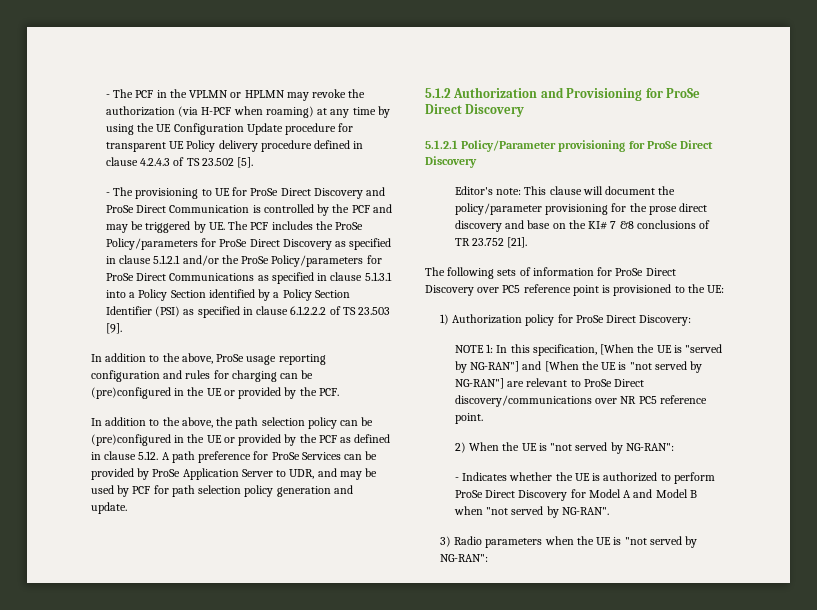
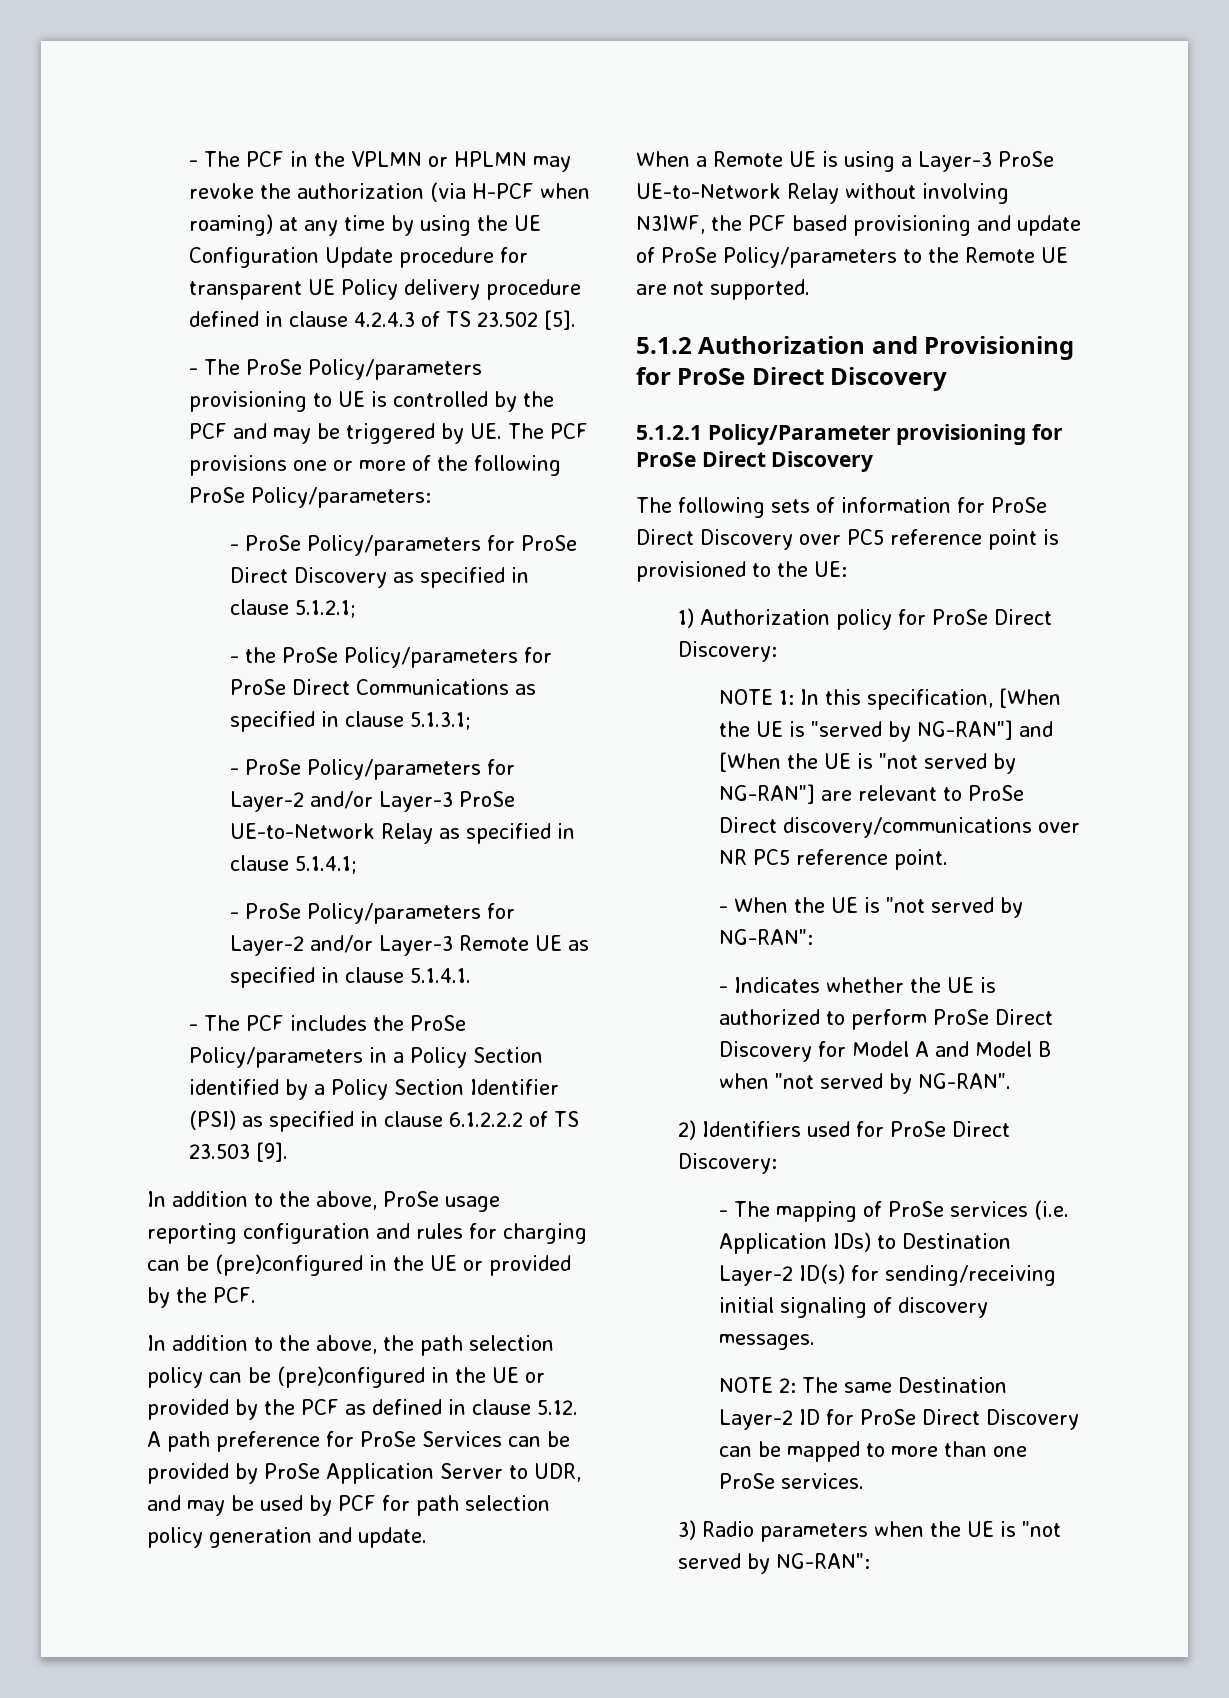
- - The provisioning to UE for ProSe Direct Discovery and ProSe Direct Communication is controlled by the PCF and may be triggered by UE. The PCF includes the ProSe Policy/parameters for ProSe Direct Discovery as specified in clause 5.1.2.1 and/or the ProSe Policy/parameters for ProSe Direct Communications as specified in clause 5.1.3.1 into a Policy Section identified by a Policy Section Identifier (PSI) as specified in clause 6.1.2.2.2 of TS 23.503 [9].
+ - The ProSe Policy/parameters provisioning to UE is controlled by the PCF and may be triggered by UE. The PCF provisions one or more of the following ProSe Policy/parameters:
+ - ProSe Policy/parameters for ProSe Direct Discovery as specified in clause 5.1.2.1;
+ - the ProSe Policy/parameters for ProSe Direct Communications as specified in clause 5.1.3.1;
+ - ProSe Policy/parameters for Layer-2 and/or Layer-3 ProSe UE-to-Network Relay as specified in clause 5.1.4.1;
+ - ProSe Policy/parameters for Layer-2 and/or Layer-3 Remote UE as specified in clause 5.1.4.1.
+ - The PCF includes the ProSe Policy/parameters in a Policy Section identified by a Policy Section Identifier (PSI) as specified in clause 6.1.2.2.2 of TS 23.503 [9].
+ When a Remote UE is using a Layer-3 ProSe UE-to-Network Relay without involving N3IWF, the PCF based provisioning and update of ProSe Policy/parameters to the Remote UE are not supported.
- Editor's note: This clause will document the policy/parameter provisioning for the prose direct discovery and base on the KI# 7 &8 conclusions of TR 23.752 [21].
- 2) When the UE is "not served by NG-RAN":
+ - When the UE is "not served by NG-RAN":
+ 2) Identifiers used for ProSe Direct Discovery:
+ - The mapping of ProSe services (i.e. Application IDs) to Destination Layer-2 ID(s) for sending/receiving initial signaling of discovery messages.
+ NOTE 2: The same Destination Layer-2 ID for ProSe Direct Discovery can be mapped to more than one ProSe services.

